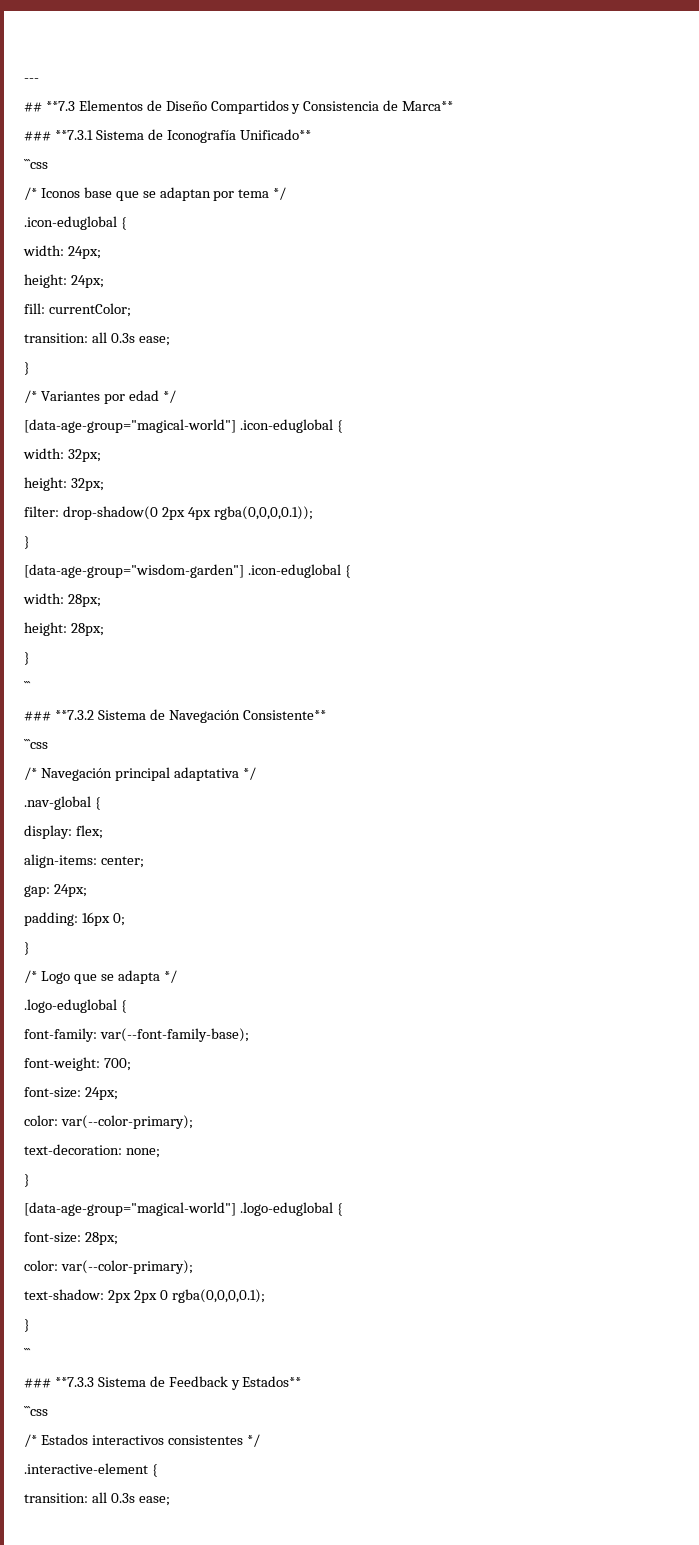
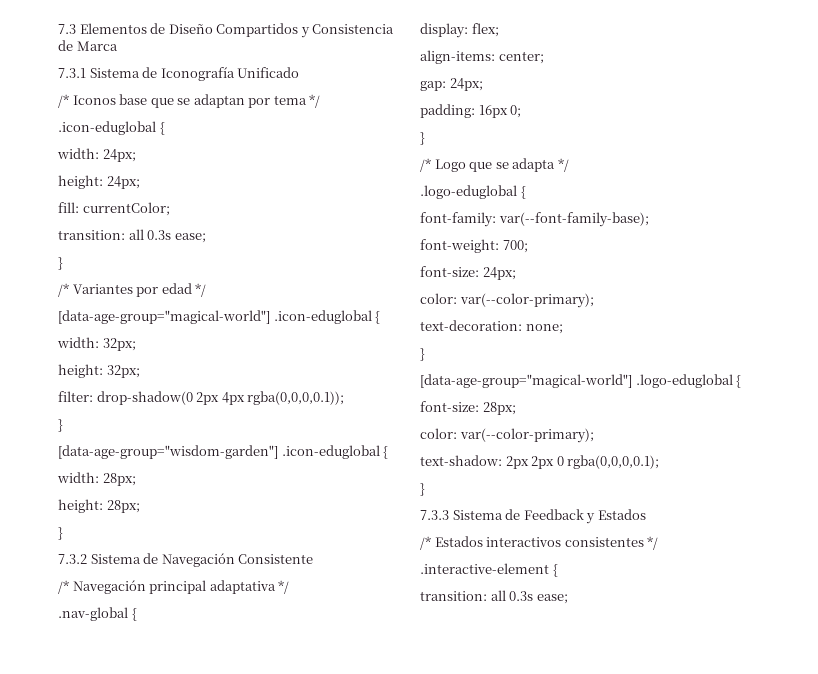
- ---
- ## **7.3 Elementos de Diseño Compartidos y Consistencia de Marca**
- ### **7.3.1 Sistema de Iconografía Unificado**
- ```css
+ 7.3 Elementos de Diseño Compartidos y Consistencia de Marca
+ 7.3.1 Sistema de Iconografía Unificado
  height: 28px;
  }
- ```
- ### **7.3.2 Sistema de Navegación Consistente**
- ```css
+ 7.3.2 Sistema de Navegación Consistente
  text-shadow: 2px 2px 0 rgba(0,0,0,0.1);
  }
- ```
- ### **7.3.3 Sistema de Feedback y Estados**
- ```css
+ 7.3.3 Sistema de Feedback y Estados

